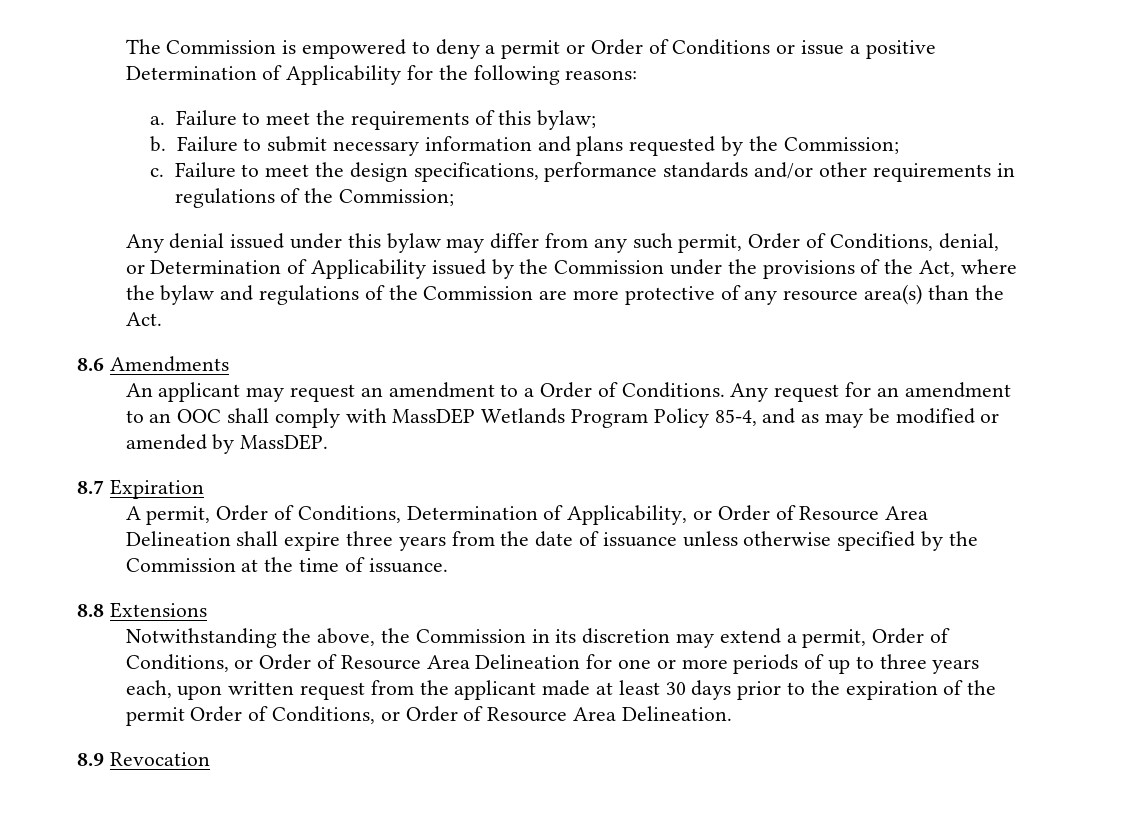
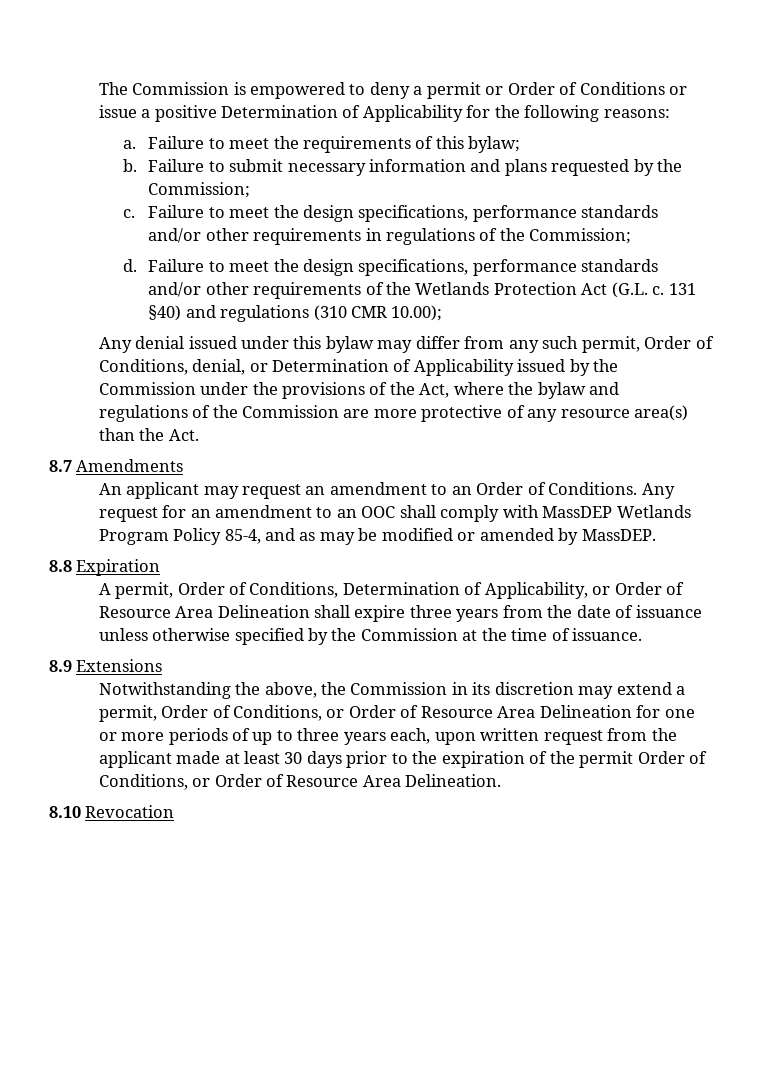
+ d. Failure to meet the design specifications, performance standards and/or other requirements of the Wetlands Protection Act (G.L. c. 131 §40) and regulations (310 CMR 10.00);
- 8.6 Amendments
+ 8.7 Amendments
- An applicant may request an amendment to a Order of Conditions.
+ An applicant may request an amendment to an Order of Conditions.
- 8.7 Expiration
+ 8.8 Expiration
- 8.8 Extensions
+ 8.9 Extensions
- 8.9 Revocation
+ 8.10 Revocation

